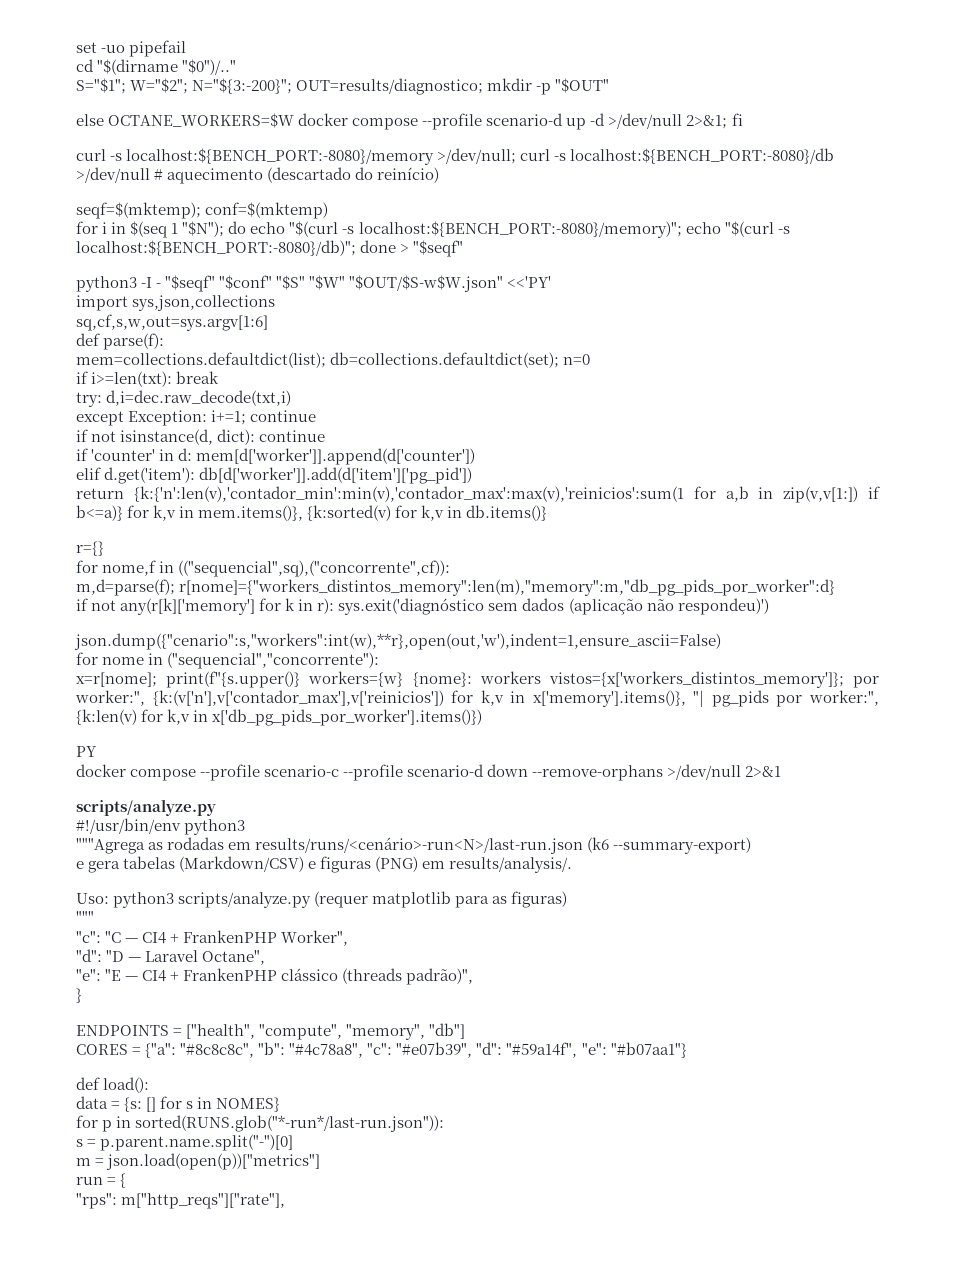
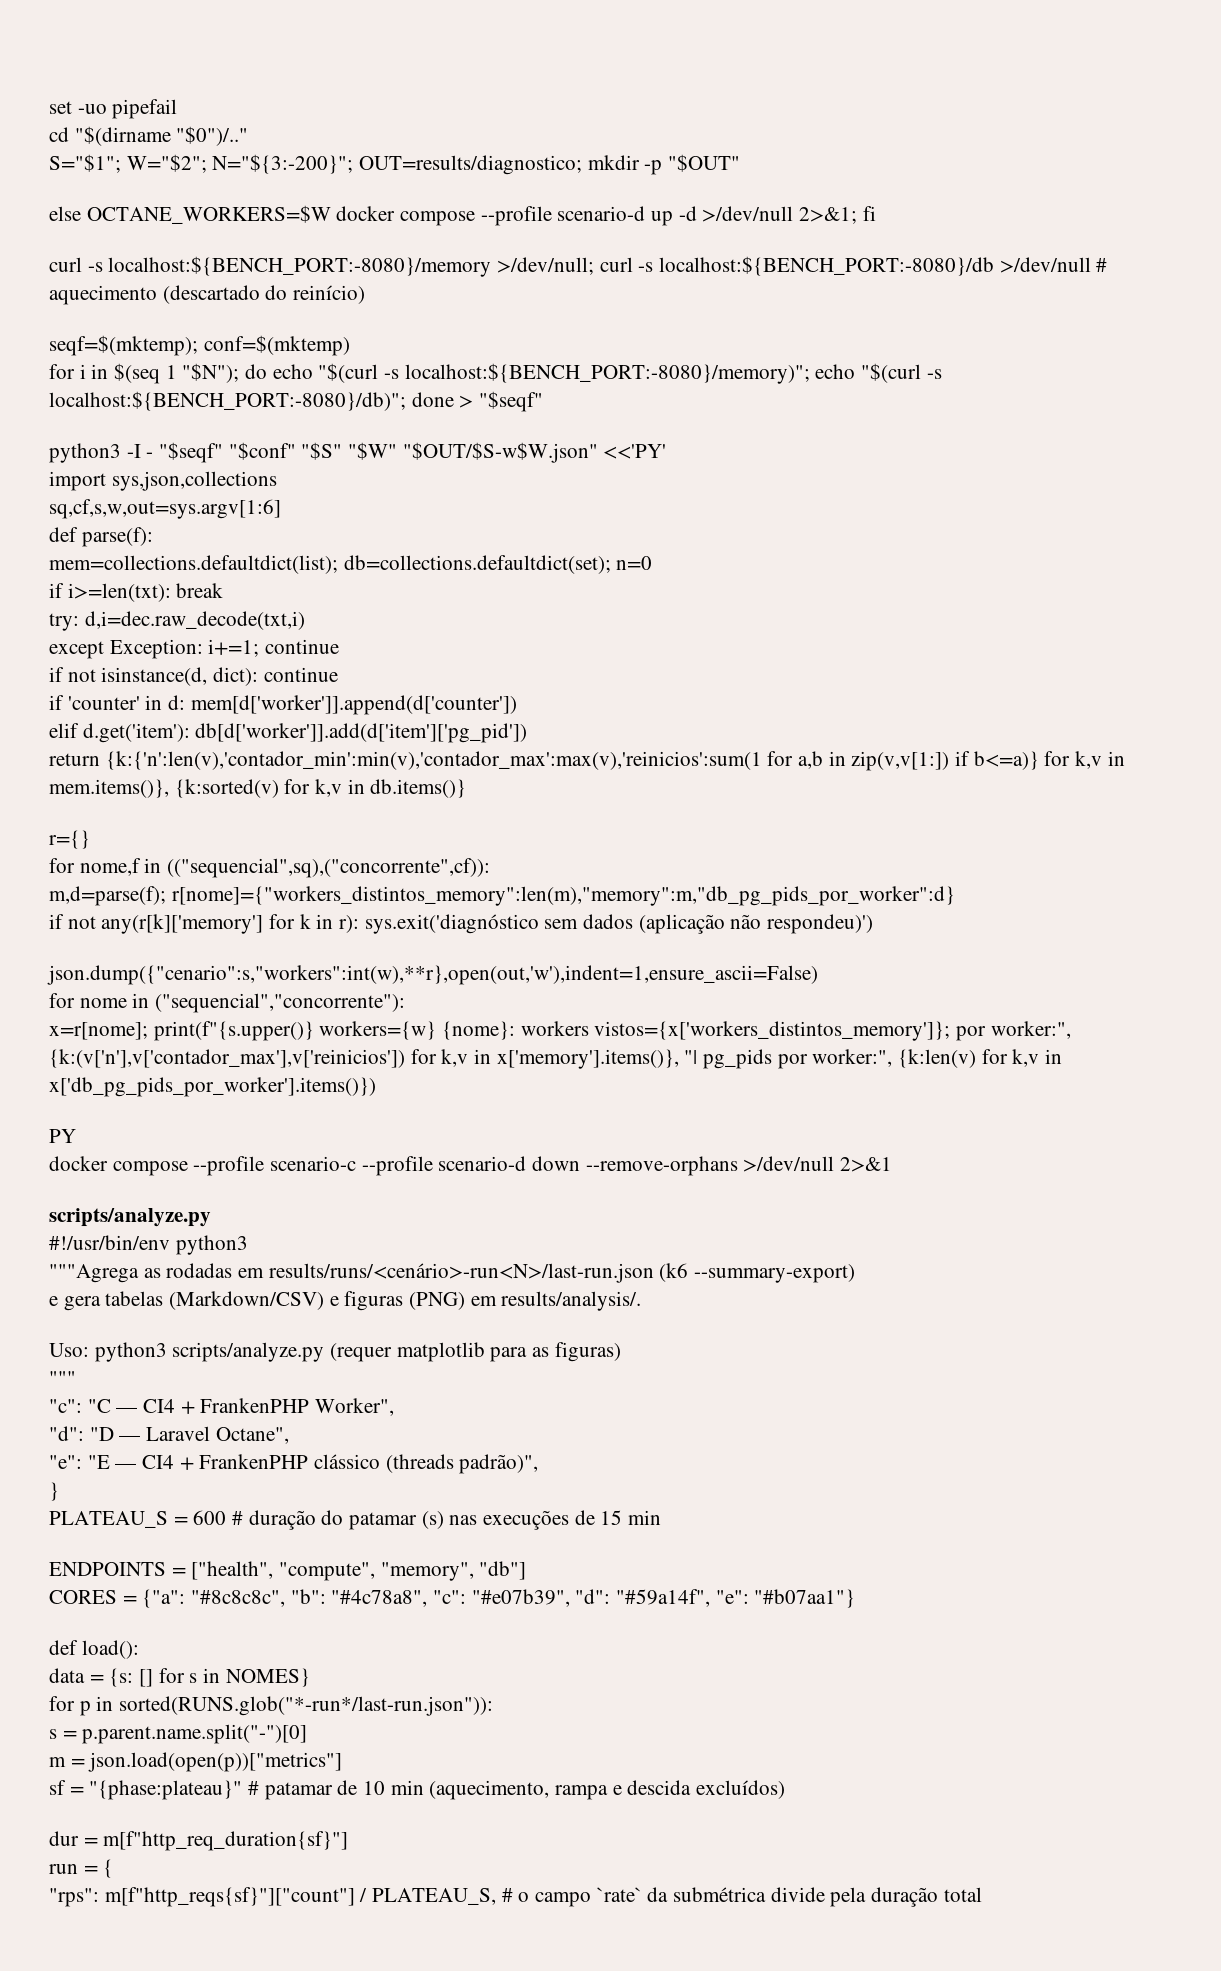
+ PLATEAU_S = 600 # duração do patamar (s) nas execuções de 15 min
+ sf = "{phase:plateau}" # patamar de 10 min (aquecimento, rampa e descida excluídos)
+ dur = m[f"http_req_duration{sf}"]
  run = {
- "rps": m["http_reqs"]["rate"],
+ "rps": m[f"http_reqs{sf}"]["count"] / PLATEAU_S, # o campo `rate` da submétrica divide pela duração total

